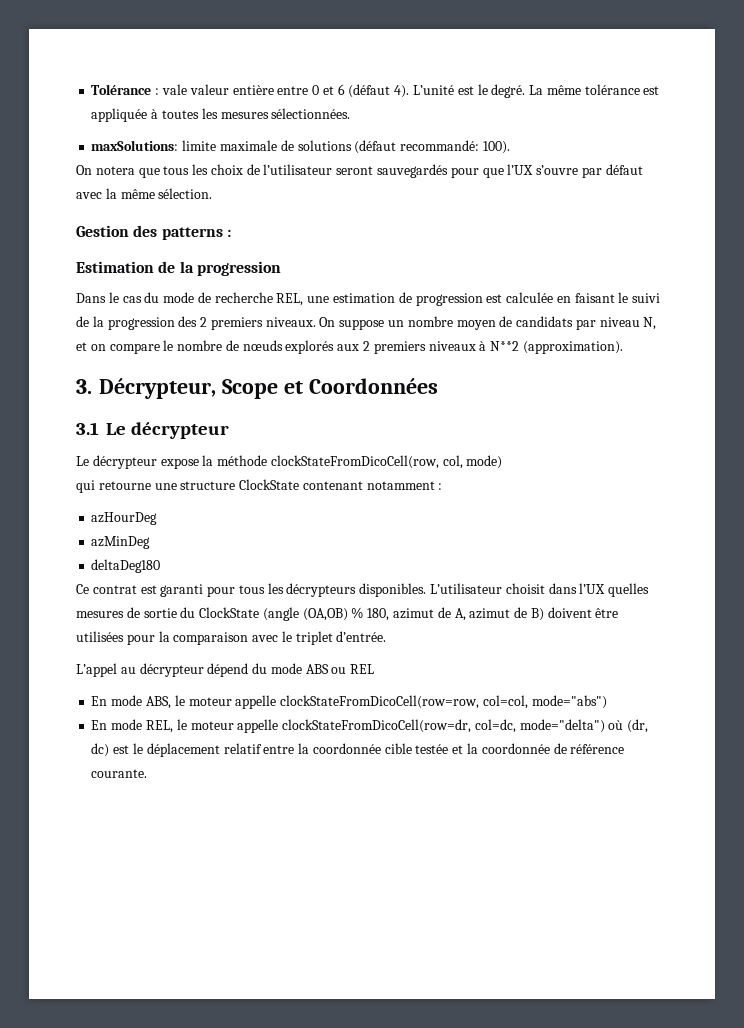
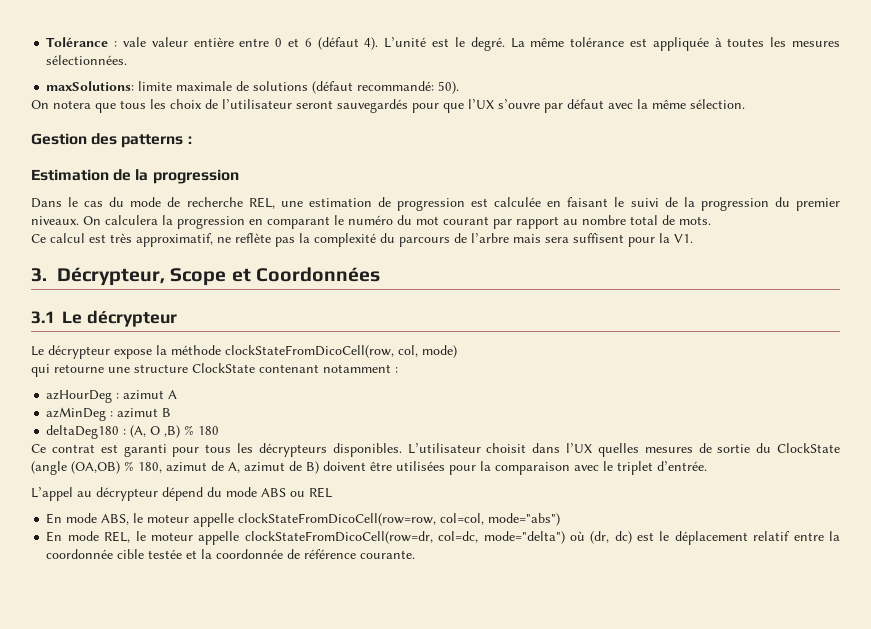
- maxSolutions: limite maximale de solutions (défaut recommandé: 100).
+ maxSolutions: limite maximale de solutions (défaut recommandé: 50).
- Dans le cas du mode de recherche REL, une estimation de progression est calculée en faisant le suivi de la progression des 2 premiers niveaux. On suppose un nombre moyen de candidats par niveau N, et on compare le nombre de nœuds explorés aux 2 premiers niveaux à N**2 (approximation).
+ Dans le cas du mode de recherche REL, une estimation de progression est calculée en faisant le suivi de la progression du premier niveaux. On calculera la progression en comparant le numéro du mot courant par rapport au nombre total de mots.
+ Ce calcul est très approximatif, ne reflète pas la complexité du parcours de l’arbre mais sera suffisent pour la V1.
- azHourDeg
- azMinDeg
- deltaDeg180
+ azHourDeg : azimut A
+ azMinDeg : azimut B
+ deltaDeg180 : (A, O ,B) % 180

